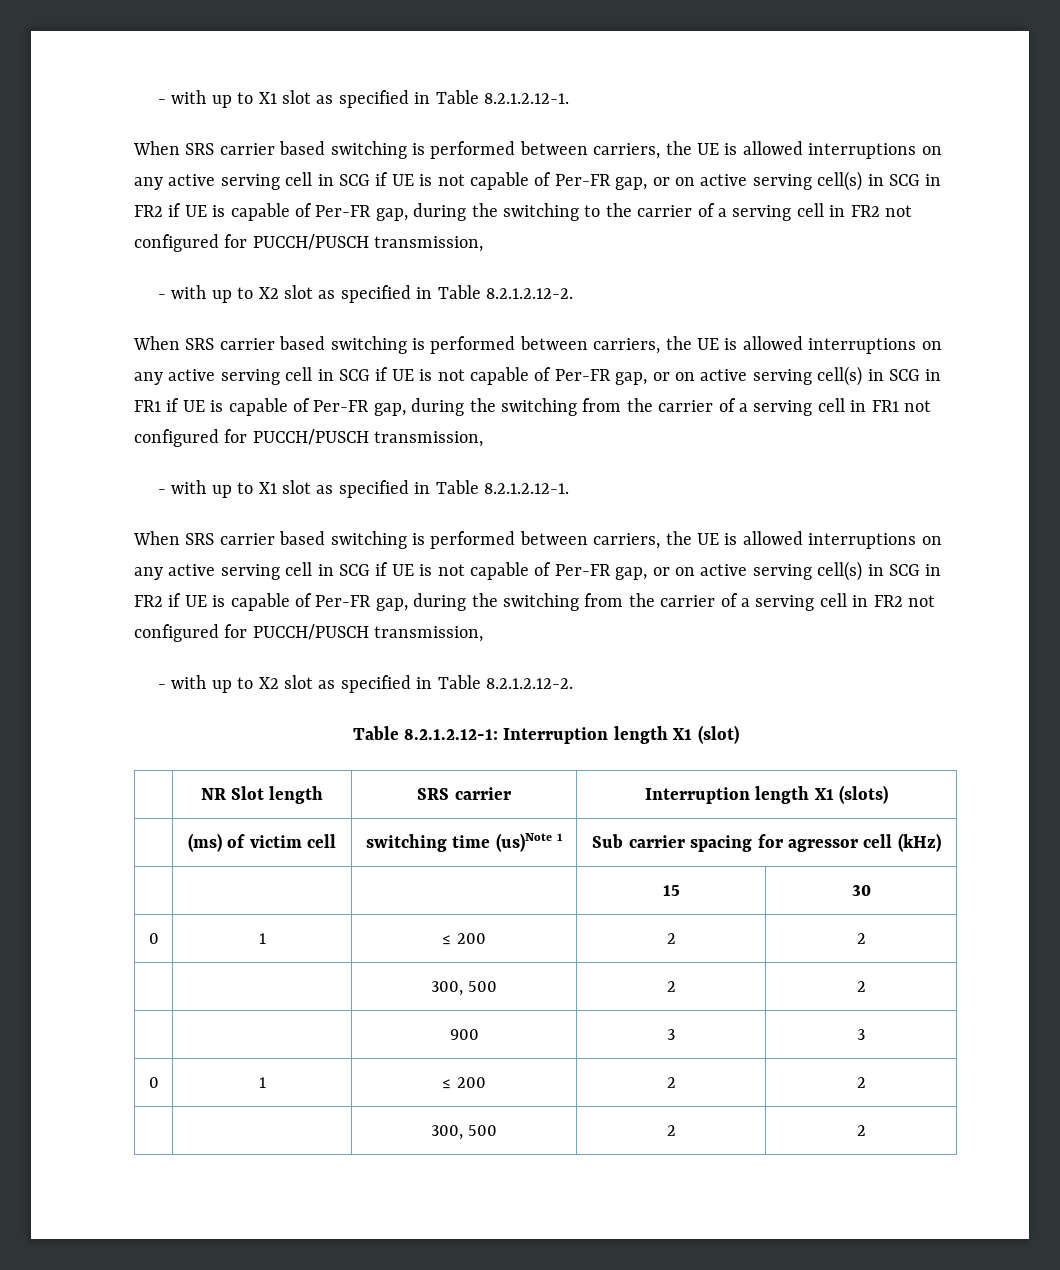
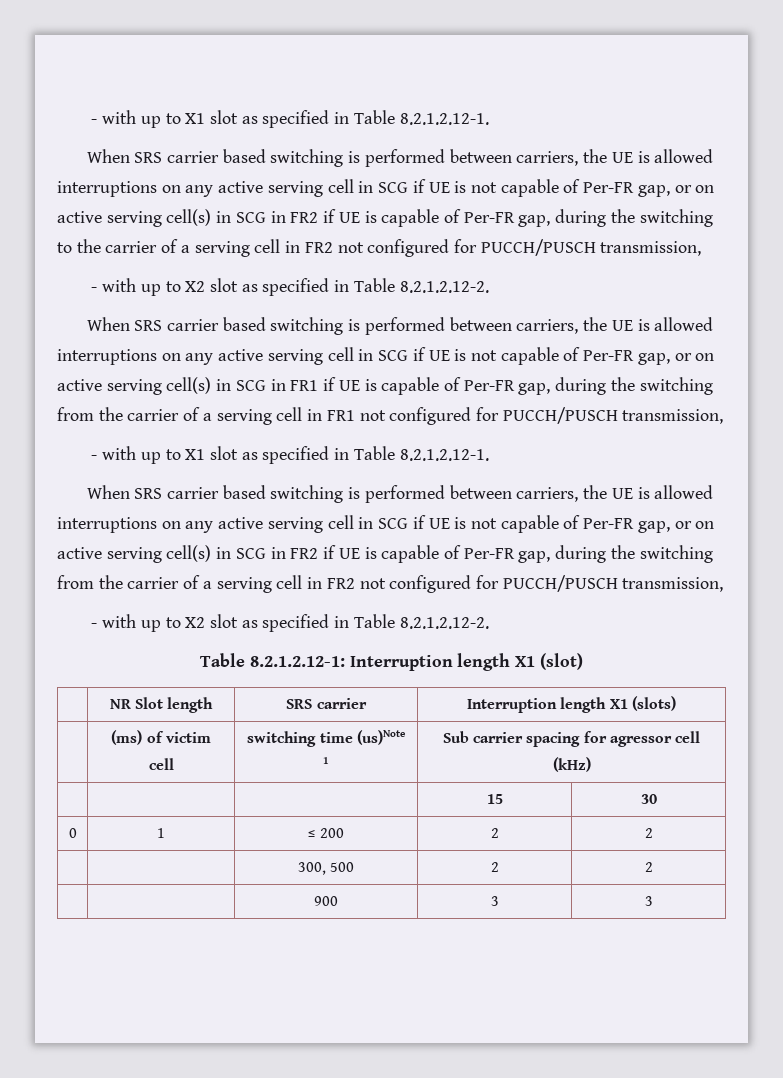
  | | 900 | 3 | 3
- 0 | 1 | ≤ 200 | 2 | 2
- | | 300, 500 | 2 | 2

